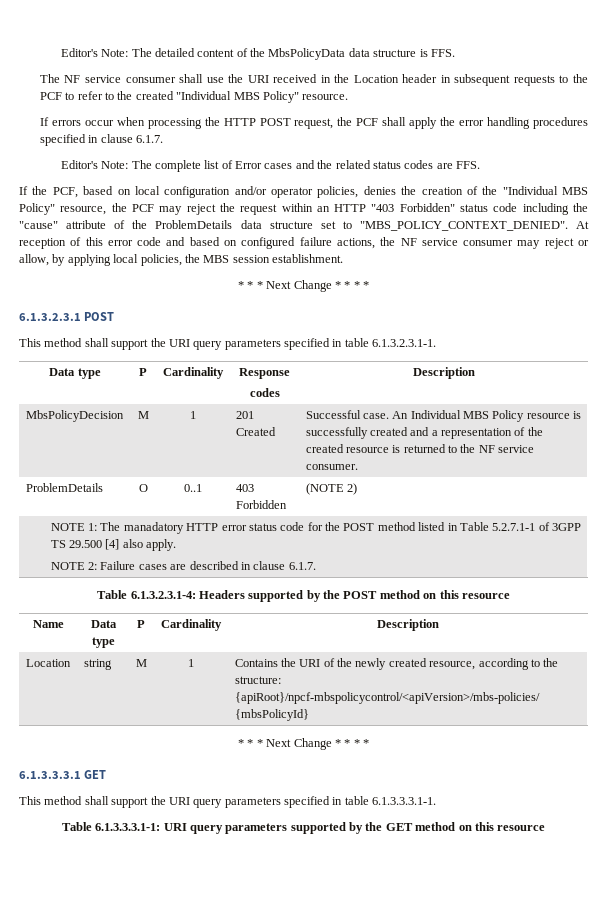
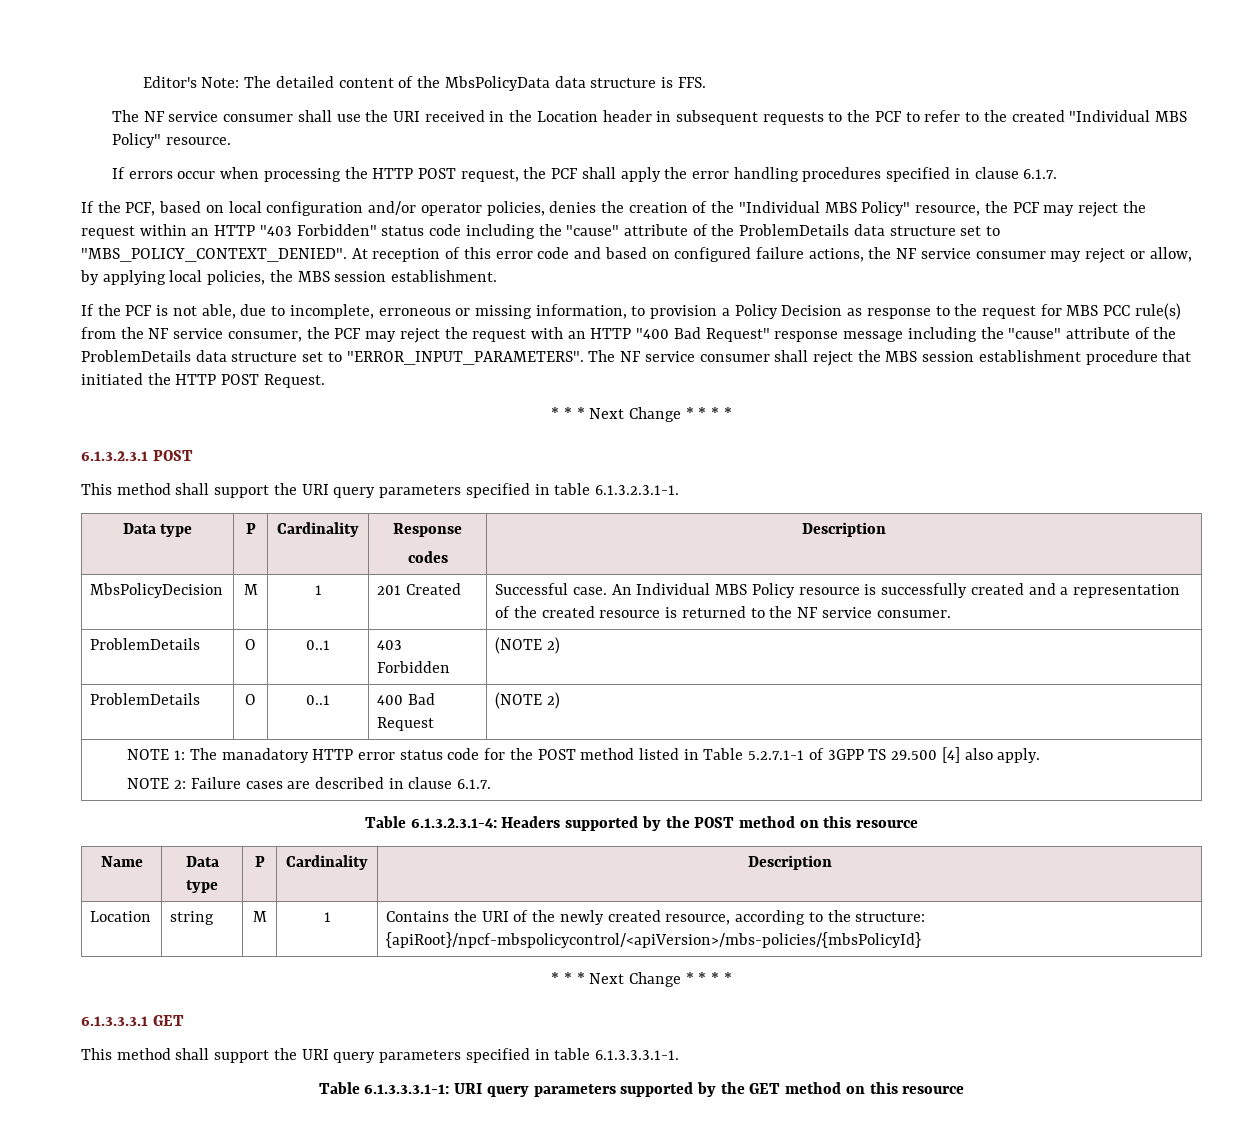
- Editor's Note: The complete list of Error cases and the related status codes are FFS.
+ If the PCF is not able, due to incomplete, erroneous or missing information, to provision a Policy Decision as response to the request for MBS PCC rule(s) from the NF service consumer, the PCF may reject the request with an HTTP "400 Bad Request" response message including the "cause" attribute of the ProblemDetails data structure set to "ERROR_INPUT_PARAMETERS". The NF service consumer shall reject the MBS session establishment procedure that initiated the HTTP POST Request.
+ ProblemDetails | O | 0..1 | 400 Bad Request | (NOTE 2)

